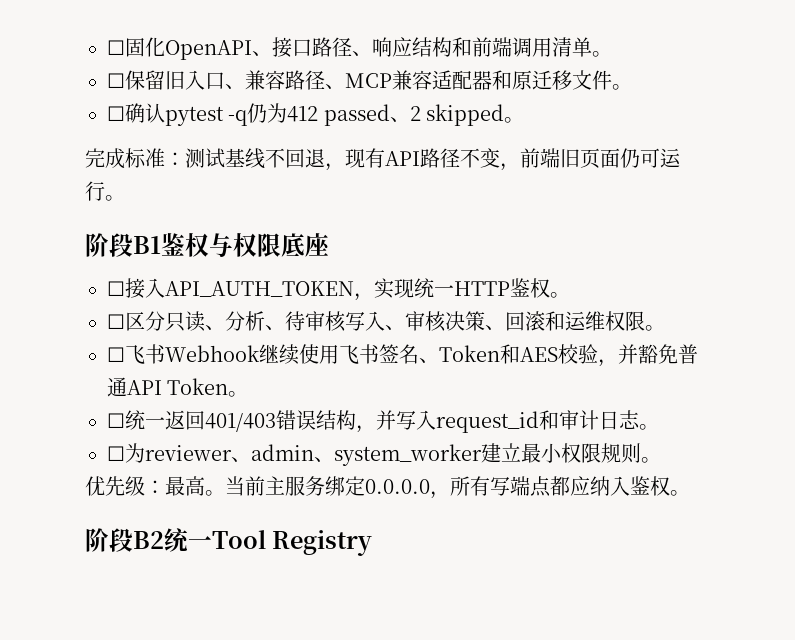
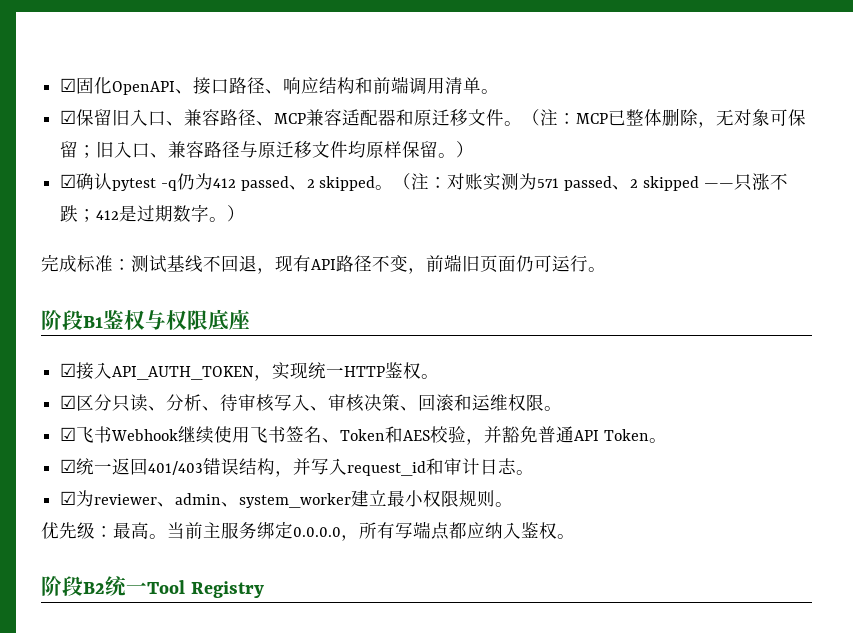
- ☐固化OpenAPI、接口路径、响应结构和前端调用清单。
+ ☑固化OpenAPI、接口路径、响应结构和前端调用清单。
- ☐保留旧入口、兼容路径、MCP兼容适配器和原迁移文件。
- ☐确认pytest -q仍为412 passed、2 skipped。
+ ☑保留旧入口、兼容路径、MCP兼容适配器和原迁移文件。（注：MCP已整体删除，无对象可保留；旧入口、兼容路径与原迁移文件均原样保留。）
+ ☑确认pytest -q仍为412 passed、2 skipped。（注：对账实测为571 passed、2 skipped ——只涨不跌；412是过期数字。）
- ☐接入API_AUTH_TOKEN，实现统一HTTP鉴权。
+ ☑接入API_AUTH_TOKEN，实现统一HTTP鉴权。
- ☐区分只读、分析、待审核写入、审核决策、回滚和运维权限。
+ ☑区分只读、分析、待审核写入、审核决策、回滚和运维权限。
- ☐飞书Webhook继续使用飞书签名、Token和AES校验，并豁免普通API Token。
+ ☑飞书Webhook继续使用飞书签名、Token和AES校验，并豁免普通API Token。
- ☐统一返回401/403错误结构，并写入request_id和审计日志。
+ ☑统一返回401/403错误结构，并写入request_id和审计日志。
- ☐为reviewer、admin、system_worker建立最小权限规则。
+ ☑为reviewer、admin、system_worker建立最小权限规则。

